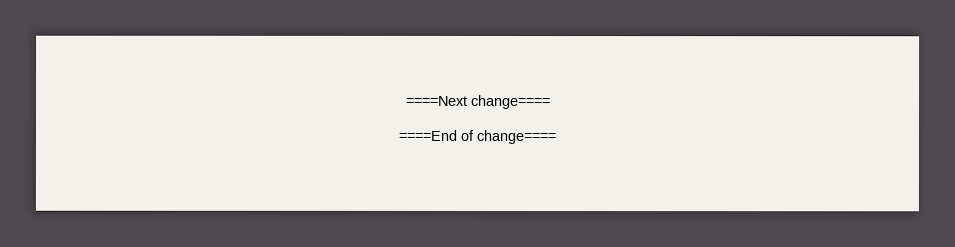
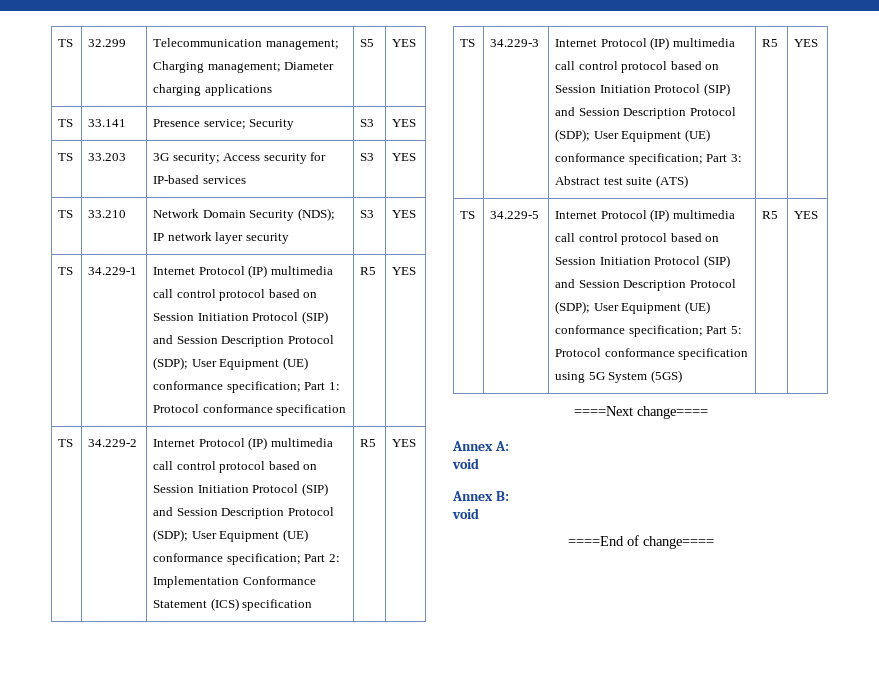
+ TS | 32.299 | Telecommunication management; Charging management; Diameter charging applications | S5 | YES
+ TS | 33.141 | Presence service; Security | S3 | YES
+ TS | 33.203 | 3G security; Access security for IP-based services | S3 | YES
+ TS | 33.210 | Network Domain Security (NDS); IP network layer security | S3 | YES
+ TS | 34.229-1 | Internet Protocol (IP) multimedia call control protocol based on Session Initiation Protocol (SIP) and Session Description Protocol (SDP); User Equipment (UE) conformance specification; Part 1: Protocol conformance specification | R5 | YES
+ TS | 34.229-2 | Internet Protocol (IP) multimedia call control protocol based on Session Initiation Protocol (SIP) and Session Description Protocol (SDP); User Equipment (UE) conformance specification; Part 2: Implementation Conformance Statement (ICS) specification | R5 | YES
+ TS | 34.229-3 | Internet Protocol (IP) multimedia call control protocol based on Session Initiation Protocol (SIP) and Session Description Protocol (SDP); User Equipment (UE) conformance specification; Part 3: Abstract test suite (ATS) | R5 | YES
+ TS | 34.229-5 | Internet Protocol (IP) multimedia call control protocol based on Session Initiation Protocol (SIP) and Session Description Protocol (SDP); User Equipment (UE) conformance specification; Part 5: Protocol conformance specification using 5G System (5GS) | R5 | YES
  ====Next change====
+ Annex A:
+ void
+ Annex B:
+ void

